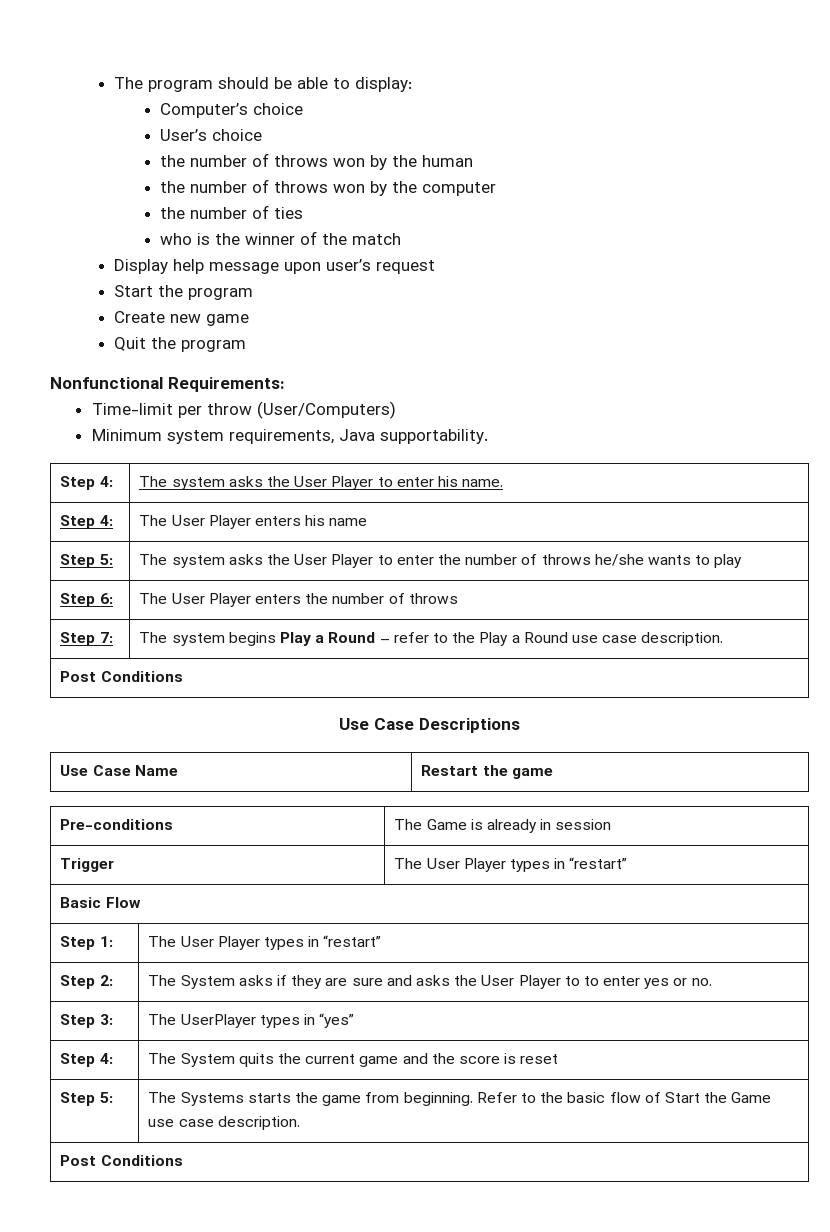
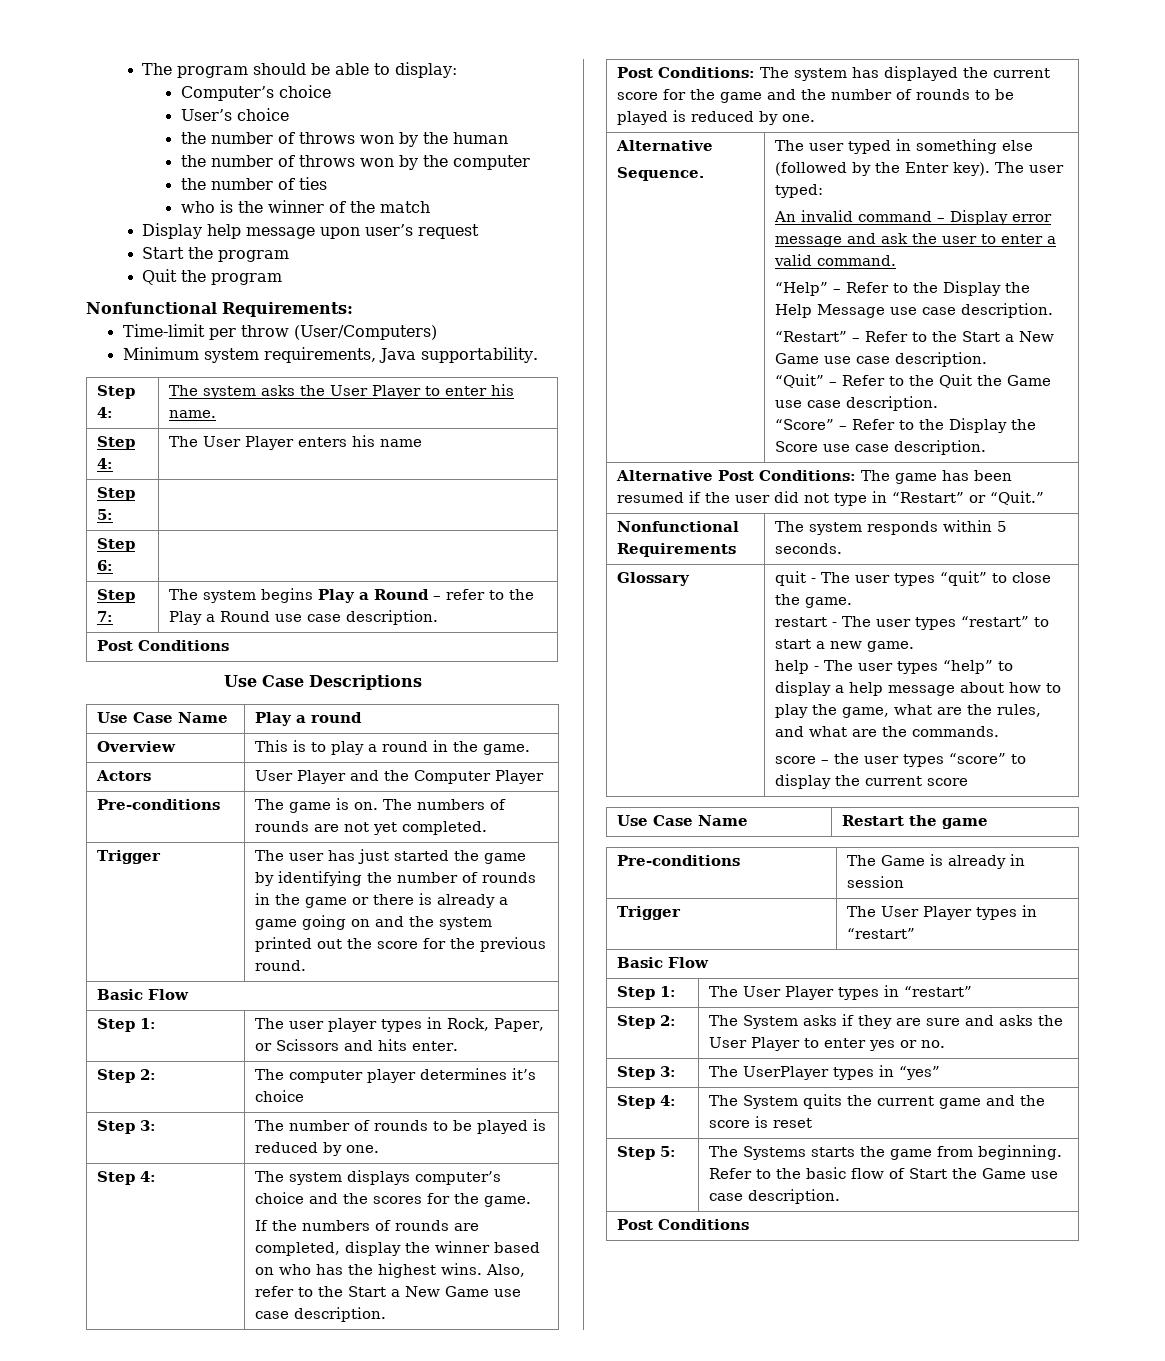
- Create new game
  Step 4: | The User Player enters his name
- Step 5: | The system asks the User Player to enter the number of throws he/she wants to play
- Step 6: | The User Player enters the number of throws
+ Step 5: |
+ Step 6: |
+ Use Case Name | Play a round
+ Overview | This is to play a round in the game.
+ Actors | User Player and the Computer Player
+ Pre-conditions | The game is on. The numbers of rounds are not yet completed.
+ Trigger | The user has just started the game by identifying the number of rounds in the game or there is already a game going on and the system printed out the score for the previous round.
+ Basic Flow
+ Step 1: | The user player types in Rock, Paper, or Scissors and hits enter.
+ Step 2: | The computer player determines it’s choice
+ Step 3: | The number of rounds to be played is reduced by one.
+ Step 4: | The system displays computer’s choice and the scores for the game.
+ If the numbers of rounds are completed, display the winner based on who has the highest wins. Also, refer to the Start a New Game use case description.
+ Post Conditions: The system has displayed the current score for the game and the number of rounds to be played is reduced by one.
+ Alternative
+ Sequence. | The user typed in something else (followed by the Enter key). The user typed:
+ An invalid command – Display error message and ask the user to enter a valid command.
+ “Help” – Refer to the Display the Help Message use case description.
+ “Restart” – Refer to the Start a New Game use case description.
+ “Quit” – Refer to the Quit the Game use case description.
+ “Score” – Refer to the Display the Score use case description.
+ Alternative Post Conditions: The game has been resumed if the user did not type in “Restart” or “Quit.”
+ Nonfunctional Requirements | The system responds within 5 seconds.
+ Glossary | quit - The user types “quit” to close the game.
+ restart - The user types “restart” to start a new game.
+ help - The user types “help” to display a help message about how to play the game, what are the rules, and what are the commands.
+ score – the user types “score” to display the current score
- Step 2: | The System asks if they are sure and asks the User Player to to enter yes or no.
+ Step 2: | The System asks if they are sure and asks the User Player to enter yes or no.

